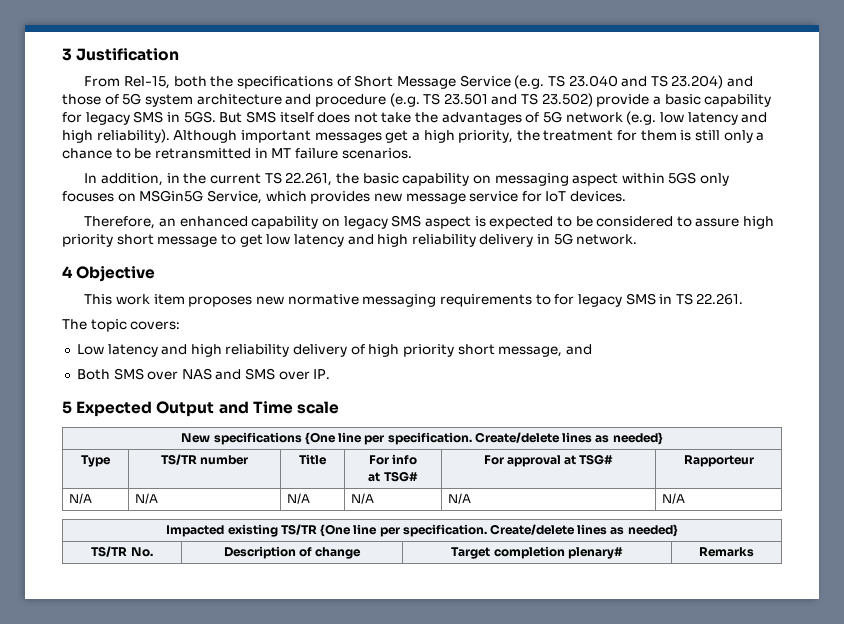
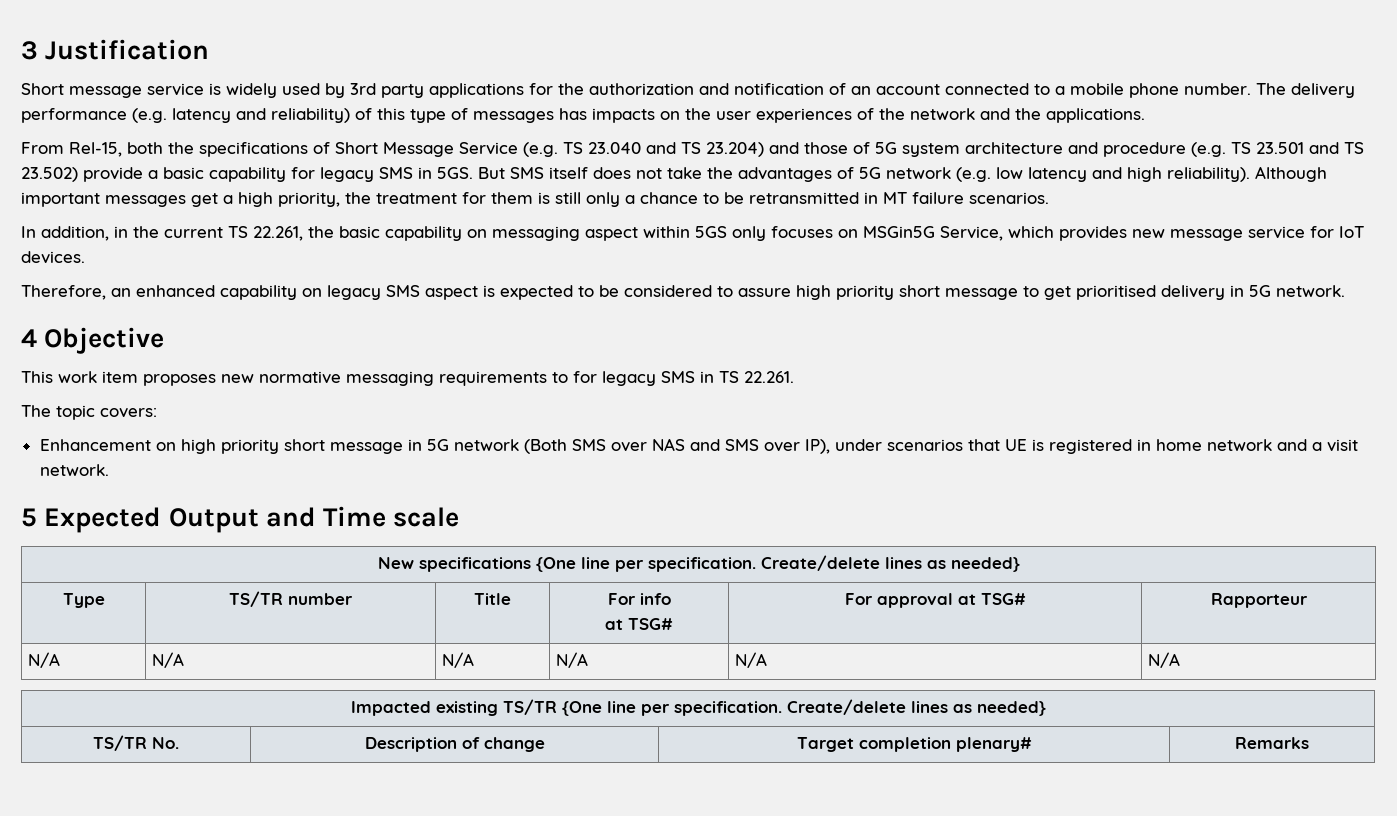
+ Short message service is widely used by 3rd party applications for the authorization and notification of an account connected to a mobile phone number. The delivery performance (e.g. latency and reliability) of this type of messages has impacts on the user experiences of the network and the applications.
- Therefore, an enhanced capability on legacy SMS aspect is expected to be considered to assure high priority short message to get low latency and high reliability delivery in 5G network.
+ Therefore, an enhanced capability on legacy SMS aspect is expected to be considered to assure high priority short message to get prioritised delivery in 5G network.
- Low latency and high reliability delivery of high priority short message, and
- Both SMS over NAS and SMS over IP.
+ Enhancement on high priority short message in 5G network (Both SMS over NAS and SMS over IP), under scenarios that UE is registered in home network and a visit network.

